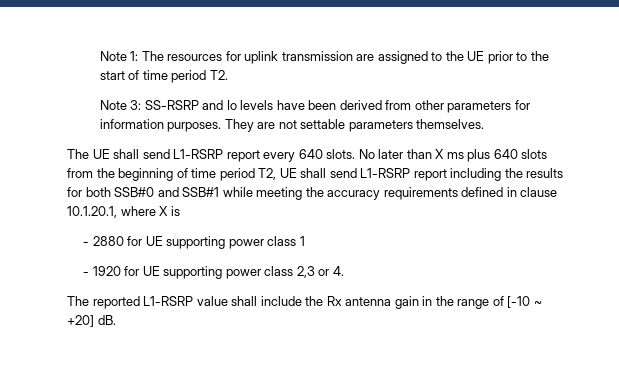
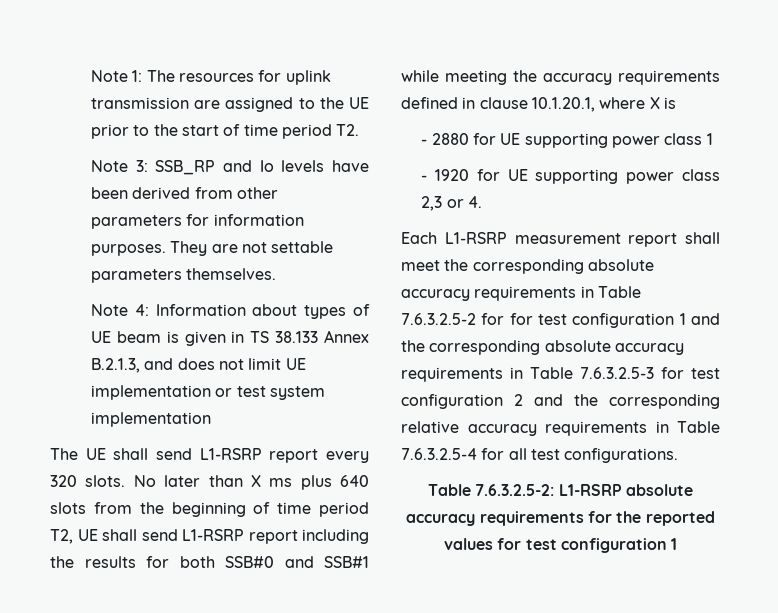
- Note 3: SS-RSRP and Io levels have been derived from other parameters for information purposes.
+ Note 3: SSB_RP and Io levels have been derived from other parameters for information purposes.
+ Note 4: Information about types of UE beam is given in TS 38.133 Annex B.2.1.3, and does not limit UE implementation or test system implementation
- The UE shall send L1-RSRP report every 640 slots.
+ The UE shall send L1-RSRP report every 320 slots.
- The reported L1-RSRP value shall include the Rx antenna gain in the range of [-10 ~ +20] dB.
+ Each L1-RSRP measurement report shall meet the corresponding absolute accuracy requirements in Table 7.6.3.2.5-2 for for test configuration 1 and the corresponding absolute accuracy requirements in Table 7.6.3.2.5-3 for test configuration 2 and the corresponding relative accuracy requirements in Table 7.6.3.2.5-4 for all test configurations.
+ Table 7.6.3.2.5-2: L1-RSRP absolute accuracy requirements for the reported values for test configuration 1

